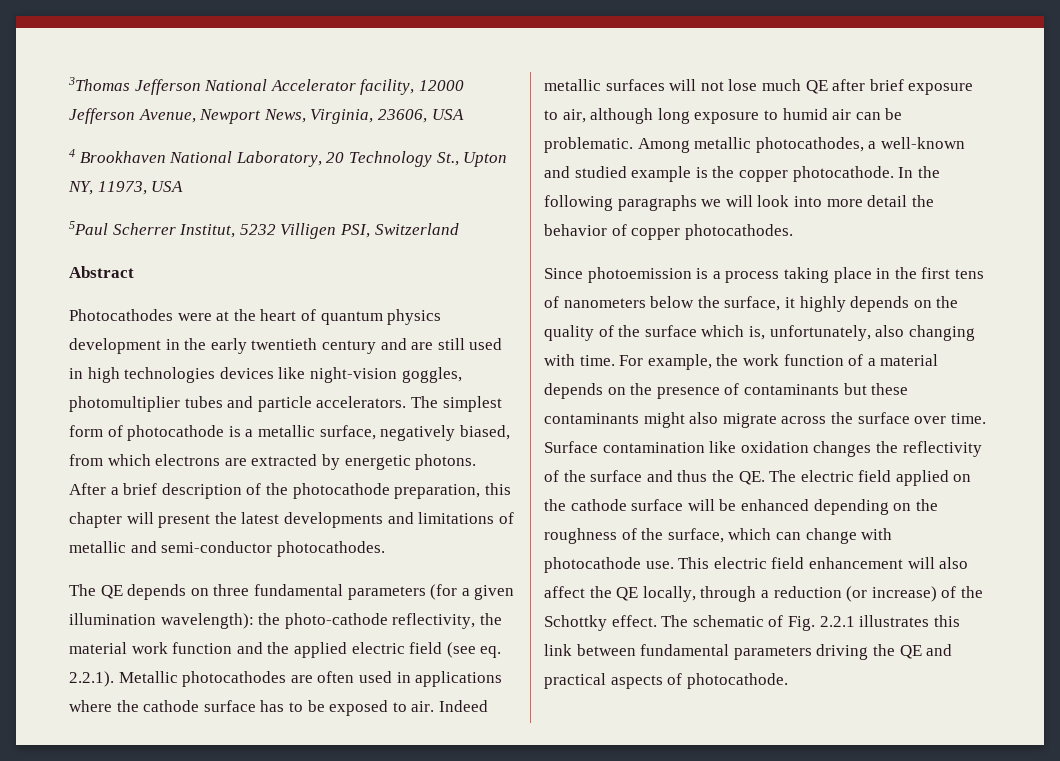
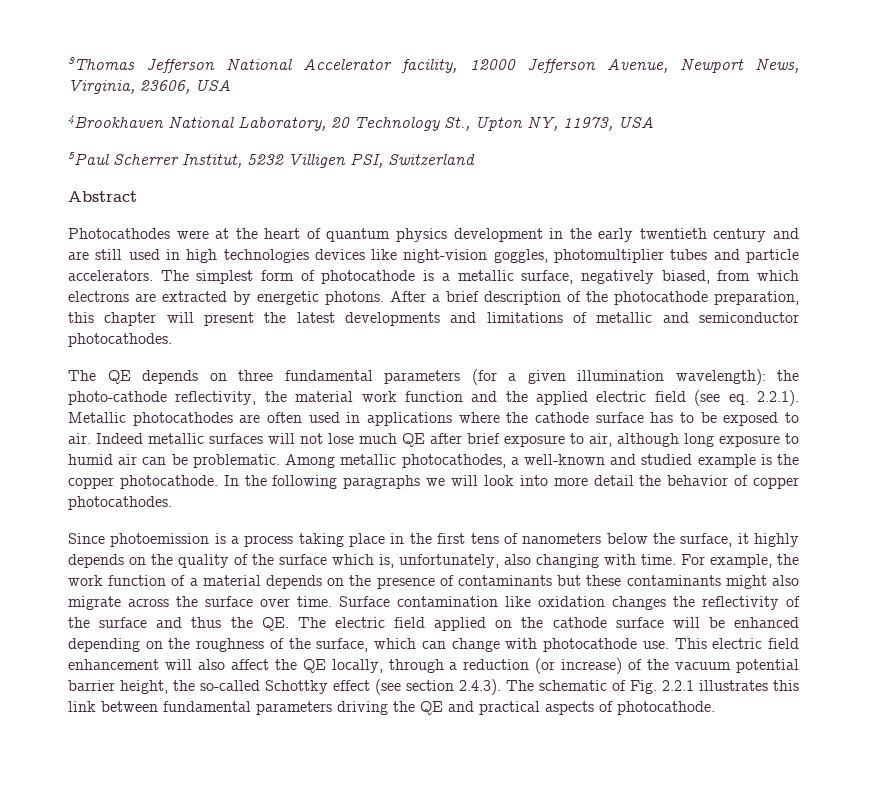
- 4 Brookhaven National Laboratory, 20 Technology St., Upton NY, 11973, USA
+ 4Brookhaven National Laboratory, 20 Technology St., Upton NY, 11973, USA
- After a brief description of the photocathode preparation, this chapter will present the latest developments and limitations of metallic and semi-conductor photocathodes.
+ After a brief description of the photocathode preparation, this chapter will present the latest developments and limitations of metallic and semiconductor photocathodes.
- This electric field enhancement will also affect the QE locally, through a reduction (or increase) of the Schottky effect. The schematic of Fig. 2.2.1 illustrates this link between fundamental parameters driving the QE and practical aspects of photocathode.
+ This electric field enhancement will also affect the QE locally, through a reduction (or increase) of the vacuum potential barrier height, the so-called Schottky effect (see section 2.4.3). The schematic of Fig. 2.2.1 illustrates this link between fundamental parameters driving the QE and practical aspects of photocathode.

